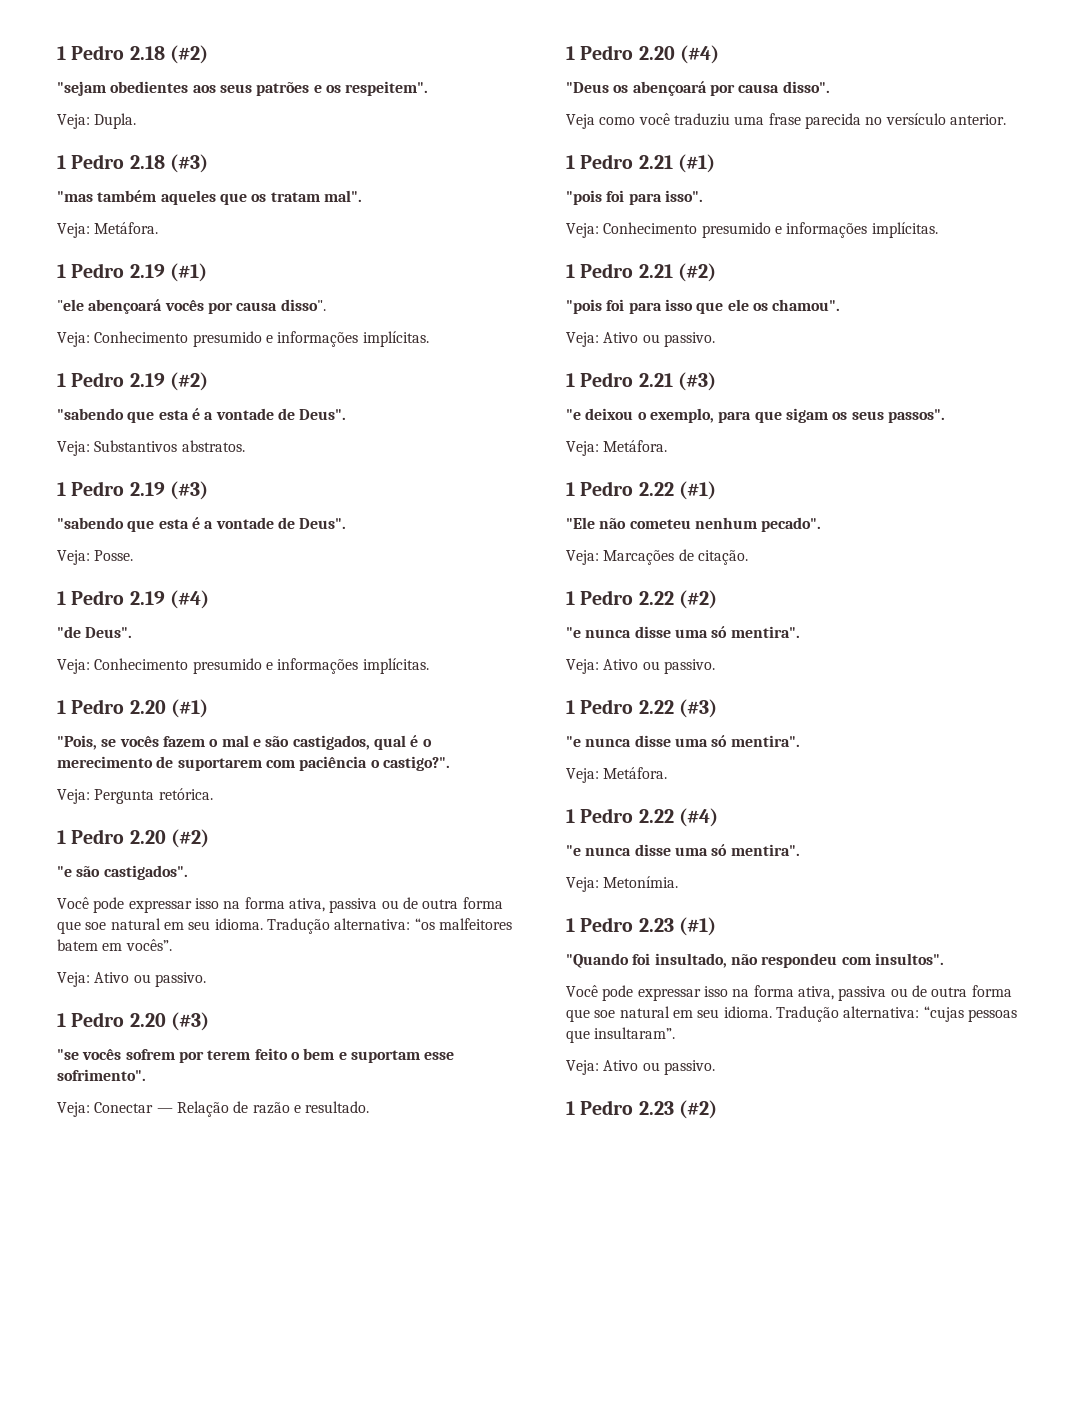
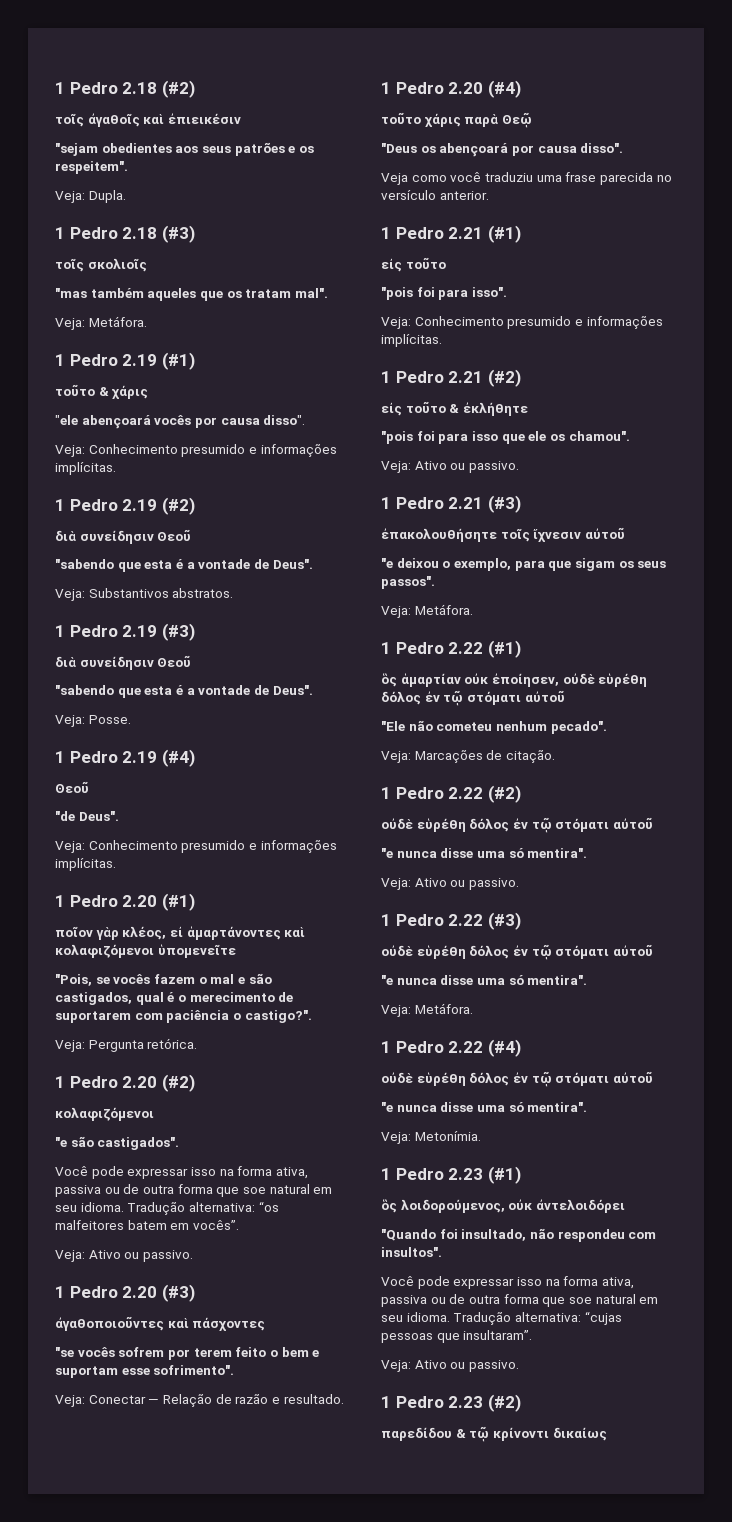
+ τοῖς ἀγαθοῖς καὶ ἐπιεικέσιν
+ τοῖς σκολιοῖς
+ τοῦτο & χάρις
  1 Pedro 2.19 (#2)
+ διὰ συνείδησιν Θεοῦ
  1 Pedro 2.19 (#3)
+ διὰ συνείδησιν Θεοῦ
  1 Pedro 2.19 (#4)
+ Θεοῦ
+ ποῖον γὰρ κλέος, εἰ ἁμαρτάνοντες καὶ κολαφιζόμενοι ὑπομενεῖτε
  1 Pedro 2.20 (#2)
+ κολαφιζόμενοι
+ ἀγαθοποιοῦντες καὶ πάσχοντες
+ τοῦτο χάρις παρὰ Θεῷ
  1 Pedro 2.21 (#1)
+ εἰς τοῦτο
+ εἰς τοῦτο & ἐκλήθητε
+ ἐπακολουθήσητε τοῖς ἴχνεσιν αὐτοῦ
+ ὃς ἁμαρτίαν οὐκ ἐποίησεν, οὐδὲ εὑρέθη δόλος ἐν τῷ στόματι αὐτοῦ
  1 Pedro 2.22 (#2)
+ οὐδὲ εὑρέθη δόλος ἐν τῷ στόματι αὐτοῦ
  1 Pedro 2.22 (#3)
+ οὐδὲ εὑρέθη δόλος ἐν τῷ στόματι αὐτοῦ
  1 Pedro 2.22 (#4)
+ οὐδὲ εὑρέθη δόλος ἐν τῷ στόματι αὐτοῦ
+ ὃς λοιδορούμενος, οὐκ ἀντελοιδόρει
+ παρεδίδου & τῷ κρίνοντι δικαίως

